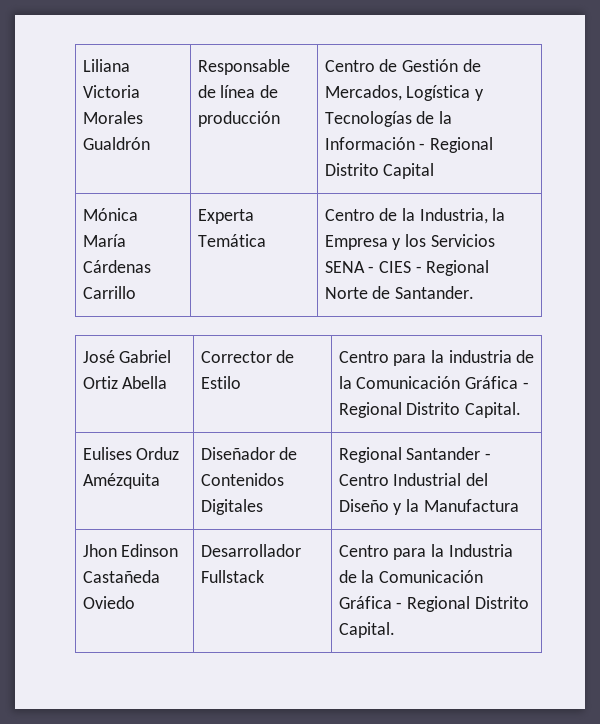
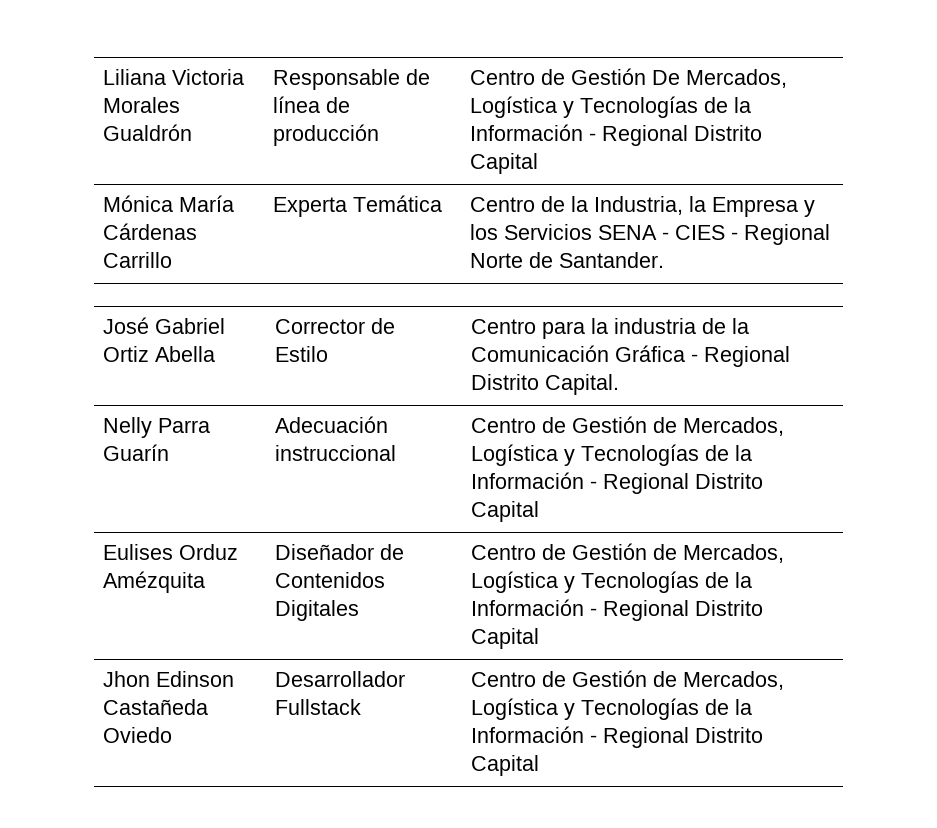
- Liliana Victoria Morales Gualdrón | Responsable de línea de producción | Centro de Gestión de Mercados, Logística y Tecnologías de la Información - Regional Distrito Capital
+ Liliana Victoria Morales Gualdrón | Responsable de línea de producción | Centro de Gestión De Mercados, Logística y Tecnologías de la Información - Regional Distrito Capital
+ Nelly Parra Guarín | Adecuación instruccional | Centro de Gestión de Mercados, Logística y Tecnologías de la Información - Regional Distrito Capital
- Eulises Orduz Amézquita | Diseñador de Contenidos Digitales | Regional Santander - Centro Industrial del Diseño y la Manufactura
+ Eulises Orduz Amézquita | Diseñador de Contenidos Digitales | Centro de Gestión de Mercados, Logística y Tecnologías de la Información - Regional Distrito Capital
- Jhon Edinson Castañeda Oviedo | Desarrollador Fullstack | Centro para la Industria de la Comunicación Gráfica - Regional Distrito Capital.
+ Jhon Edinson Castañeda Oviedo | Desarrollador Fullstack | Centro de Gestión de Mercados, Logística y Tecnologías de la Información - Regional Distrito Capital

